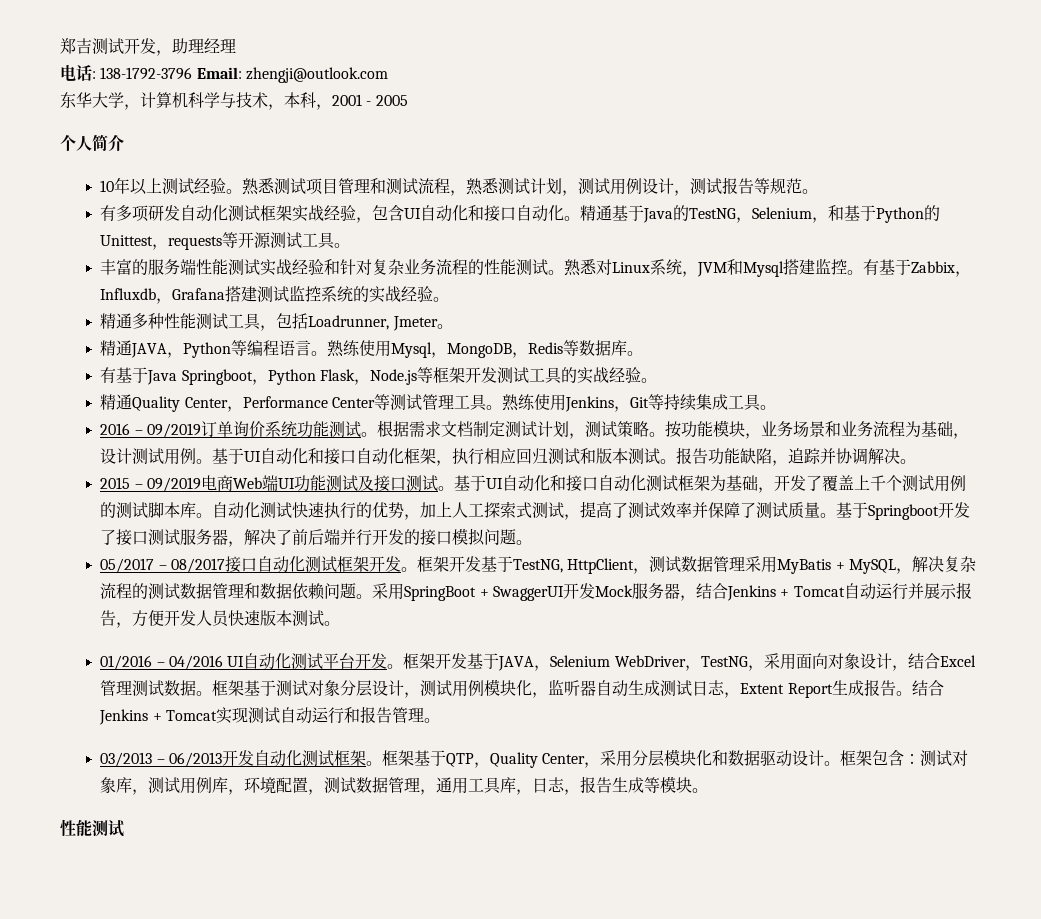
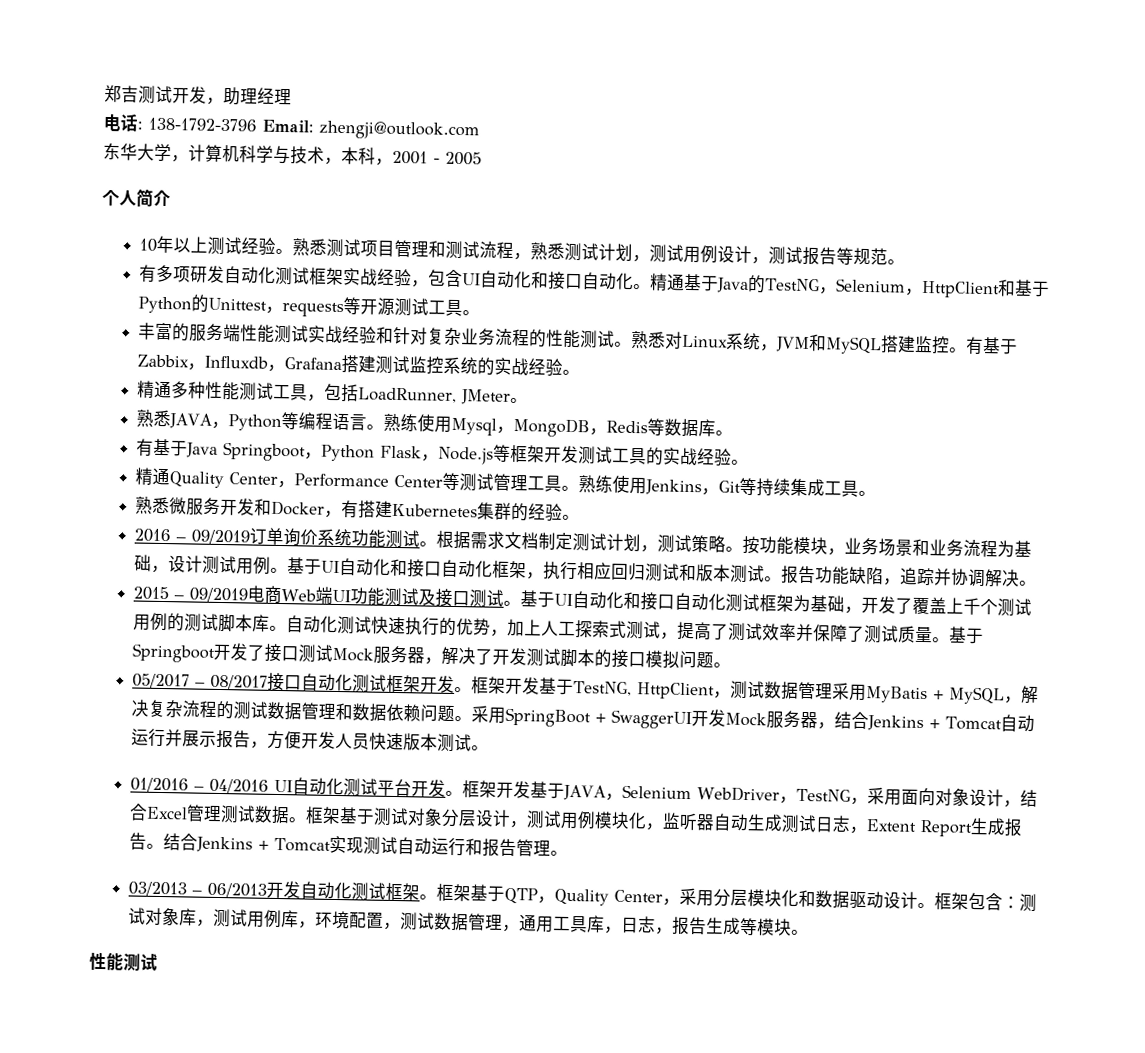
- 精通基于Java的TestNG，Selenium，和基于Python的Unittest，requests等开源测试工具。
+ 精通基于Java的TestNG，Selenium，HttpClient和基于Python的Unittest，requests等开源测试工具。
- 熟悉对Linux系统，JVM和Mysql搭建监控。
+ 熟悉对Linux系统，JVM和MySQL搭建监控。
- 精通多种性能测试工具，包括Loadrunner, Jmeter。
- 精通JAVA，Python等编程语言。
+ 精通多种性能测试工具，包括LoadRunner, JMeter。
+ 熟悉JAVA，Python等编程语言。
+ 熟悉微服务开发和Docker，有搭建Kubernetes集群的经验。
- 基于Springboot开发了接口测试服务器，解决了前后端并行开发的接口模拟问题。
+ 基于Springboot开发了接口测试Mock服务器，解决了开发测试脚本的接口模拟问题。

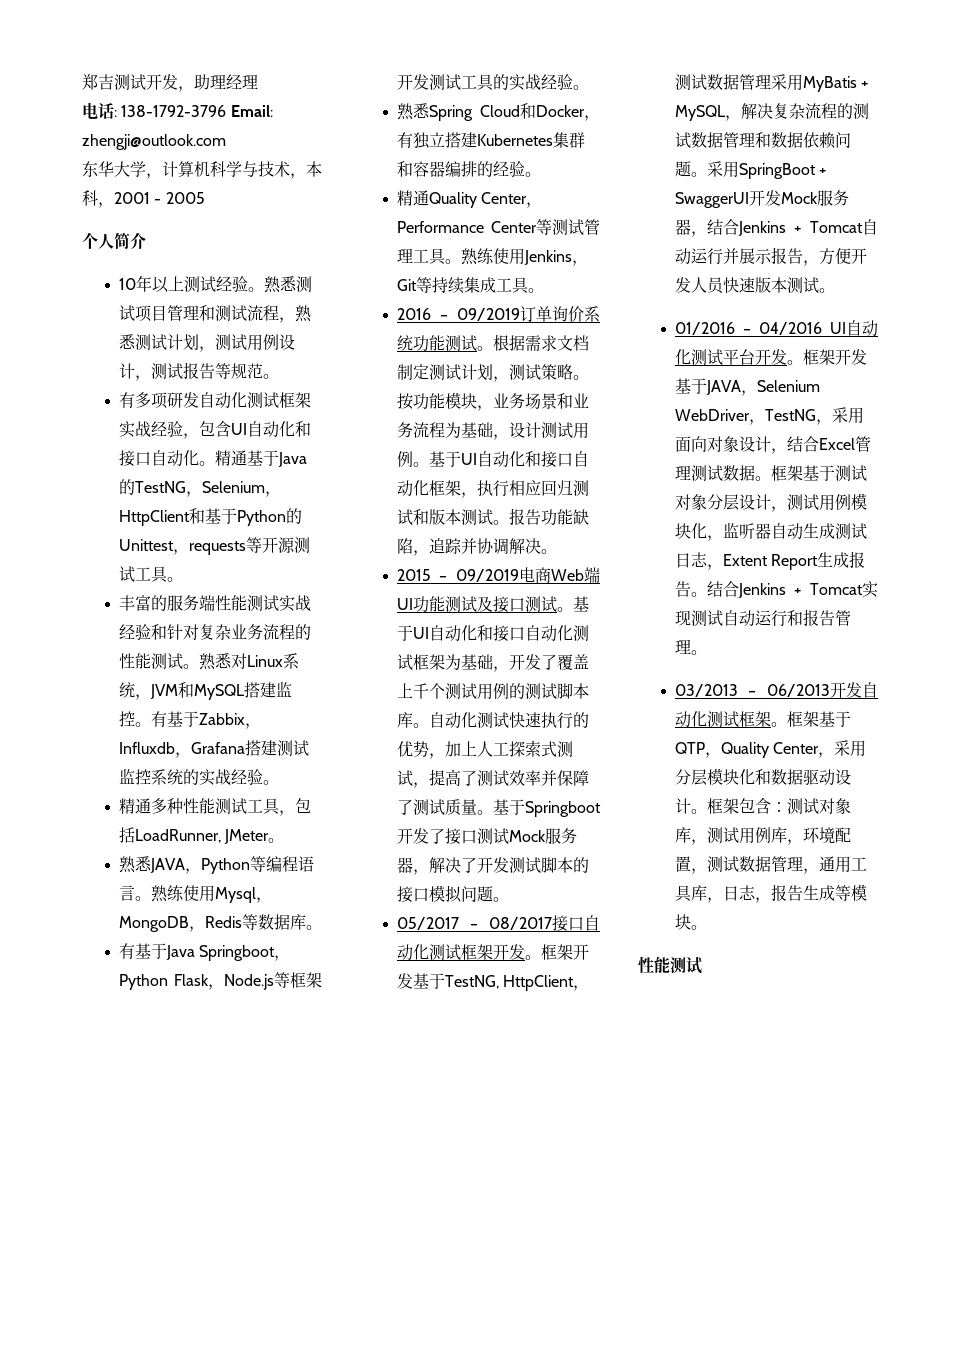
+ 熟悉Spring Cloud和Docker，有独立搭建Kubernetes集群和容器编排的经验。
- 熟悉微服务开发和Docker，有搭建Kubernetes集群的经验。

